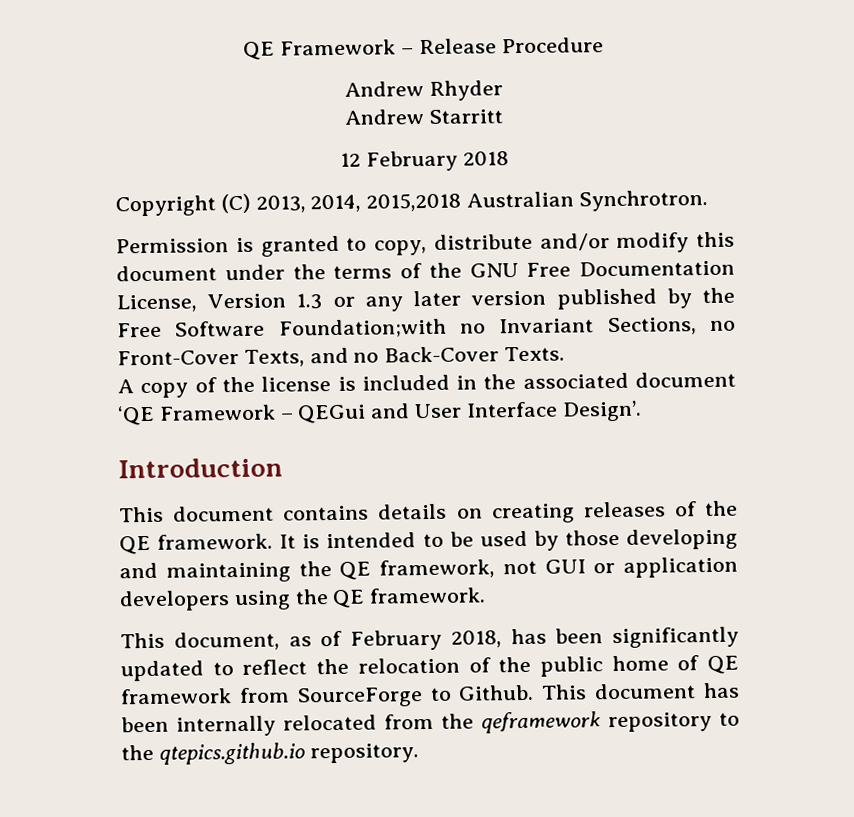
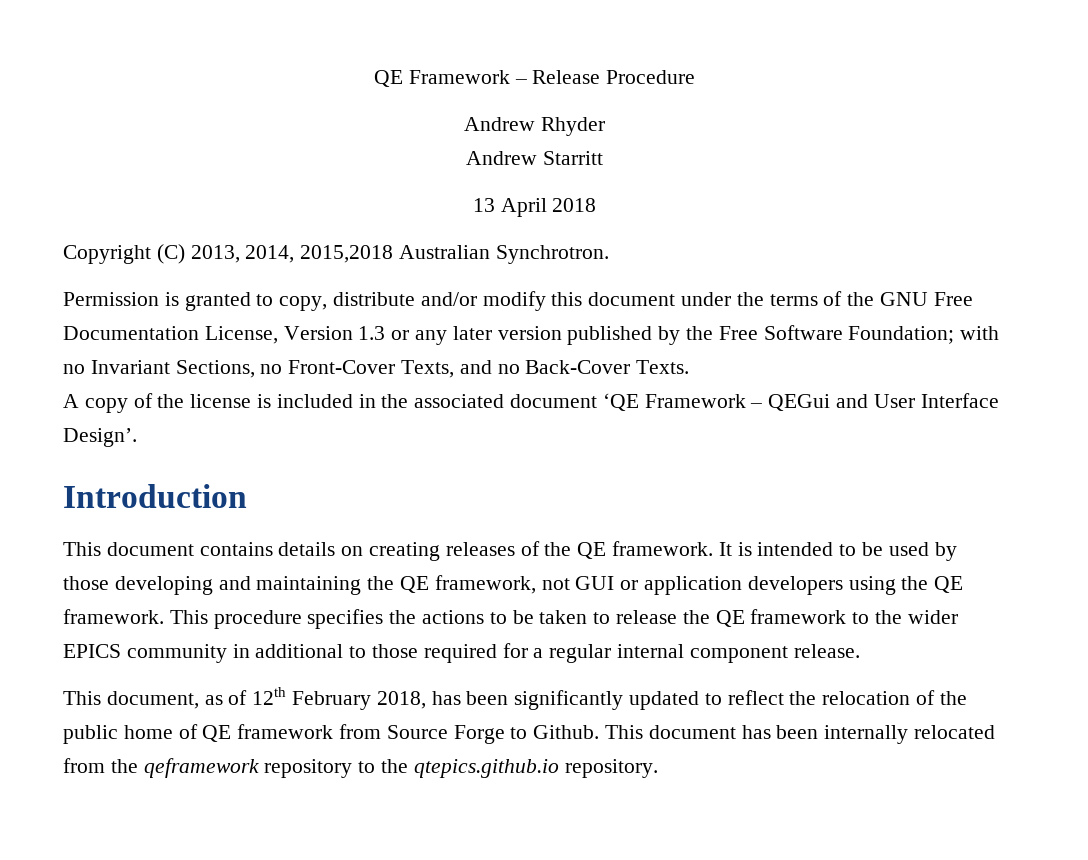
- 12 February 2018
+ 13 April 2018
- Permission is granted to copy, distribute and/or modify this document under the terms of the GNU Free Documentation License, Version 1.3 or any later version published by the Free Software Foundation;with no Invariant Sections, no Front-Cover Texts, and no Back-Cover Texts.
+ Permission is granted to copy, distribute and/or modify this document under the terms of the GNU Free Documentation License, Version 1.3 or any later version published by the Free Software Foundation; with no Invariant Sections, no Front-Cover Texts, and no Back-Cover Texts.
+ This procedure specifies the actions to be taken to release the QE framework to the wider EPICS community in additional to those required for a regular internal component release.
- This document, as of February 2018, has been significantly updated to reflect the relocation of the public home of QE framework from SourceForge to Github.
+ This document, as of 12th February 2018, has been significantly updated to reflect the relocation of the public home of QE framework from Source Forge to Github.

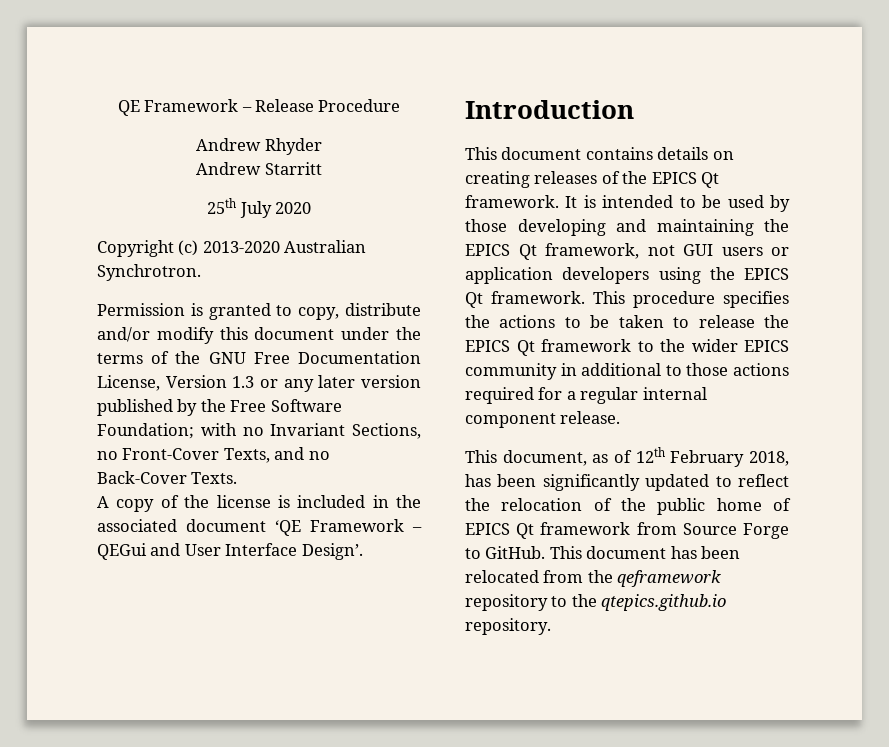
- 13 April 2018
- Copyright (C) 2013, 2014, 2015,2018 Australian Synchrotron.
+ 25th July 2020
+ Copyright (c) 2013-2020 Australian Synchrotron.
- This document contains details on creating releases of the QE framework.
+ This document contains details on creating releases of the EPICS Qt framework.
- It is intended to be used by those developing and maintaining the QE framework, not GUI or application developers using the QE framework.
+ It is intended to be used by those developing and maintaining the EPICS Qt framework, not GUI users or application developers using the EPICS Qt framework.
- This procedure specifies the actions to be taken to release the QE framework to the wider EPICS community in additional to those required for a regular internal component release.
+ This procedure specifies the actions to be taken to release the EPICS Qt framework to the wider EPICS community in additional to those actions required for a regular internal component release.
- This document, as of 12th February 2018, has been significantly updated to reflect the relocation of the public home of QE framework from Source Forge to Github.
+ This document, as of 12th February 2018, has been significantly updated to reflect the relocation of the public home of EPICS Qt framework from Source Forge to GitHub.
- This document has been internally relocated from the qeframework repository to the qtepics.github.io repository.
+ This document has been relocated from the qeframework repository to the qtepics.github.io repository.

